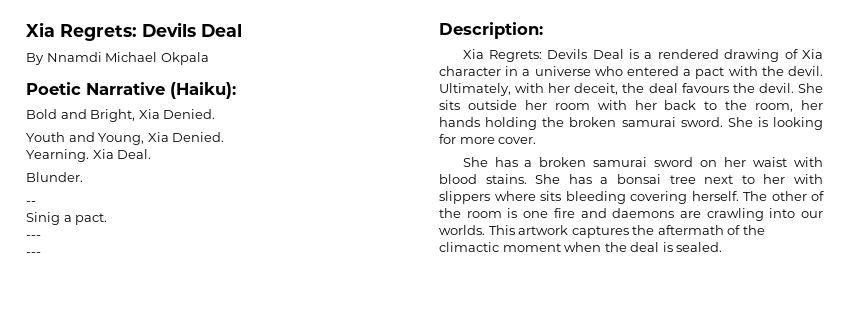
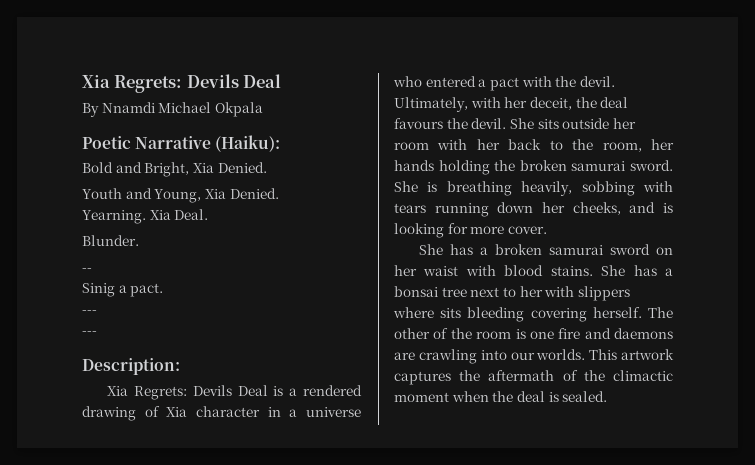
- She is looking for more cover.
+ She is breathing heavily, sobbing with tears running down her cheeks, and is looking for more cover.

